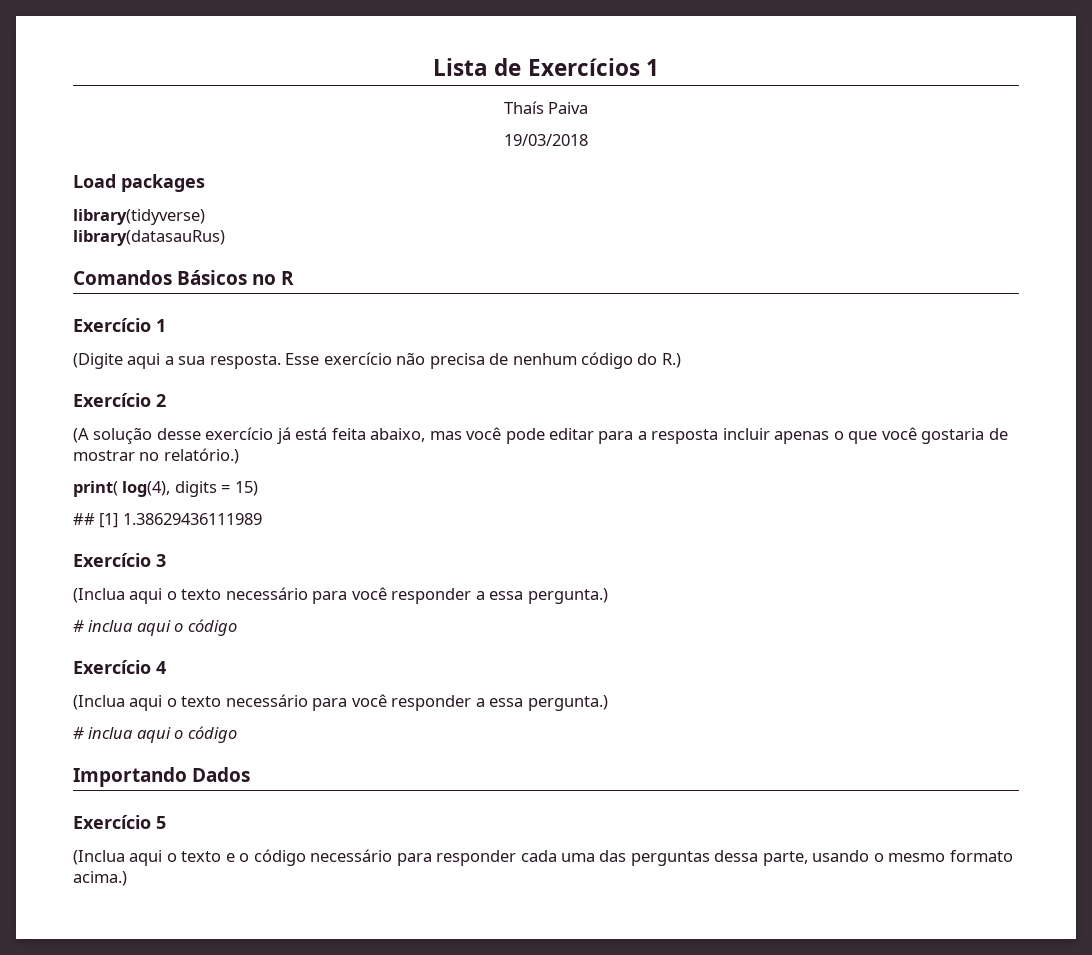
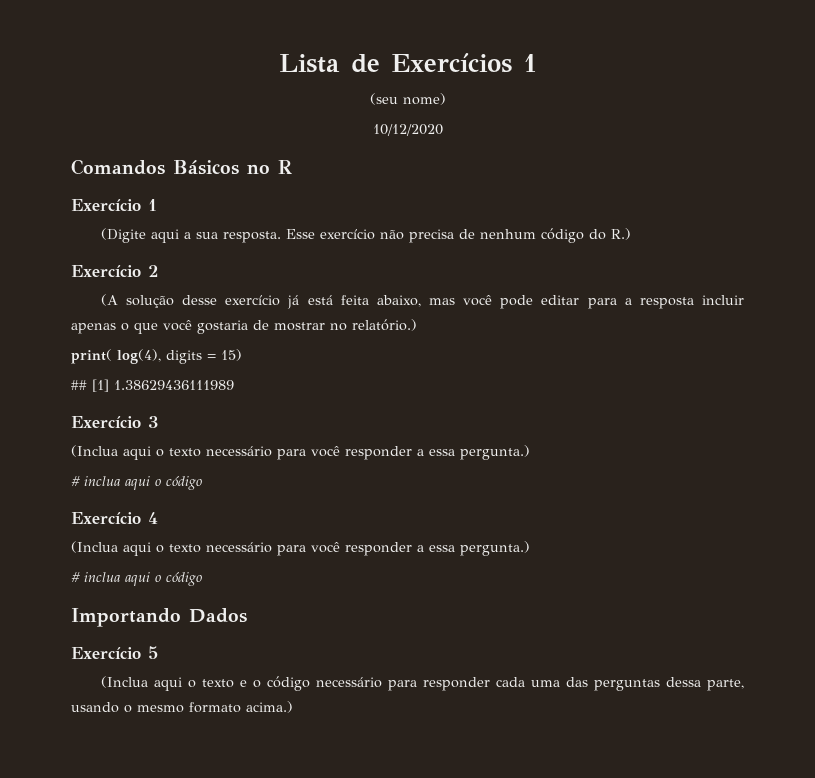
- Thaís Paiva
- 19/03/2018
- Load packages
- library(tidyverse)
- library(datasauRus)
+ (seu nome)
+ 10/12/2020

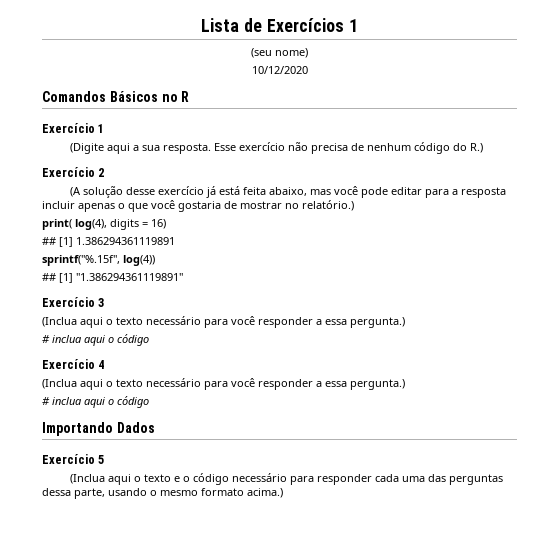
- print( log(4), digits = 15)
- ## [1] 1.38629436111989
+ print( log(4), digits = 16)
+ ## [1] 1.386294361119891
+ sprintf("%.15f", log(4))
+ ## [1] "1.386294361119891"

